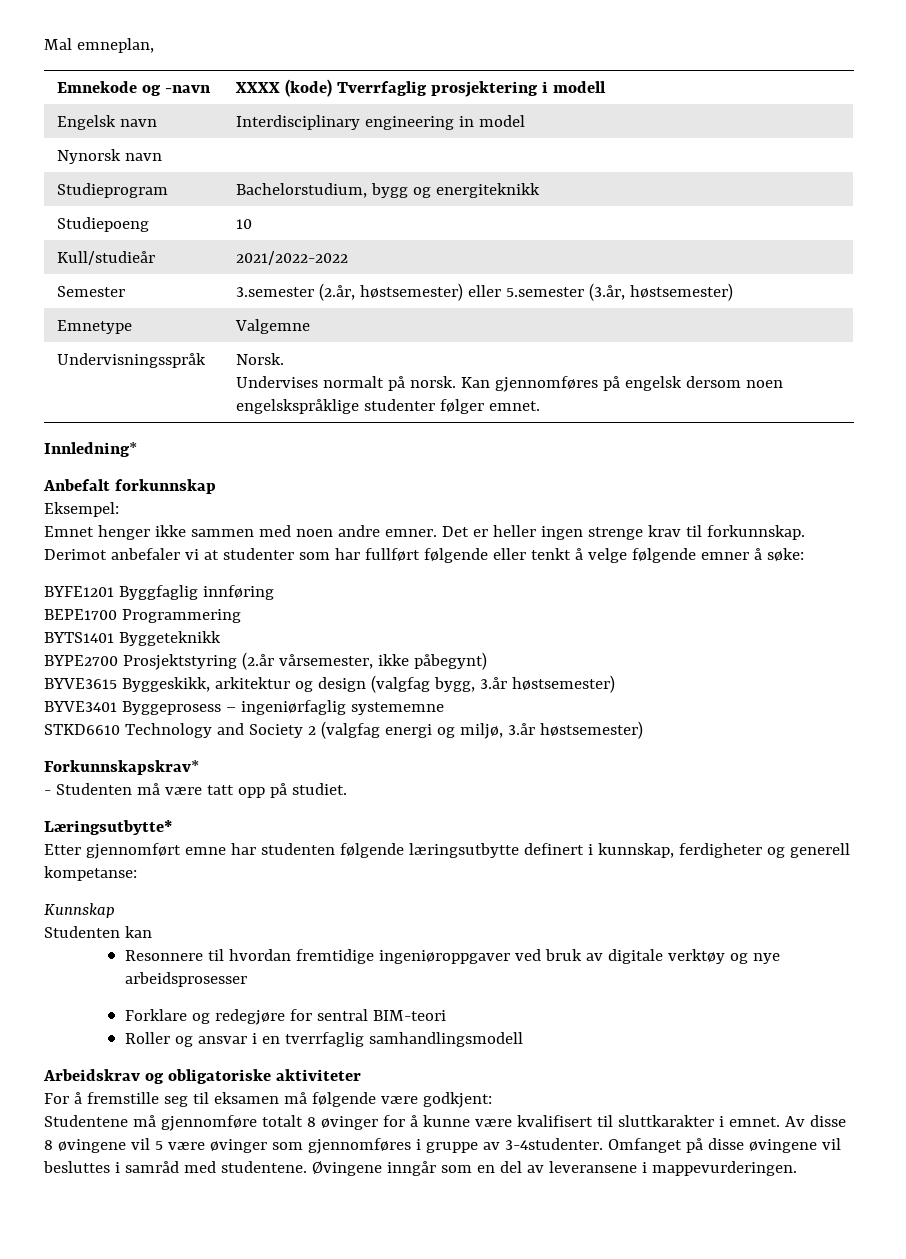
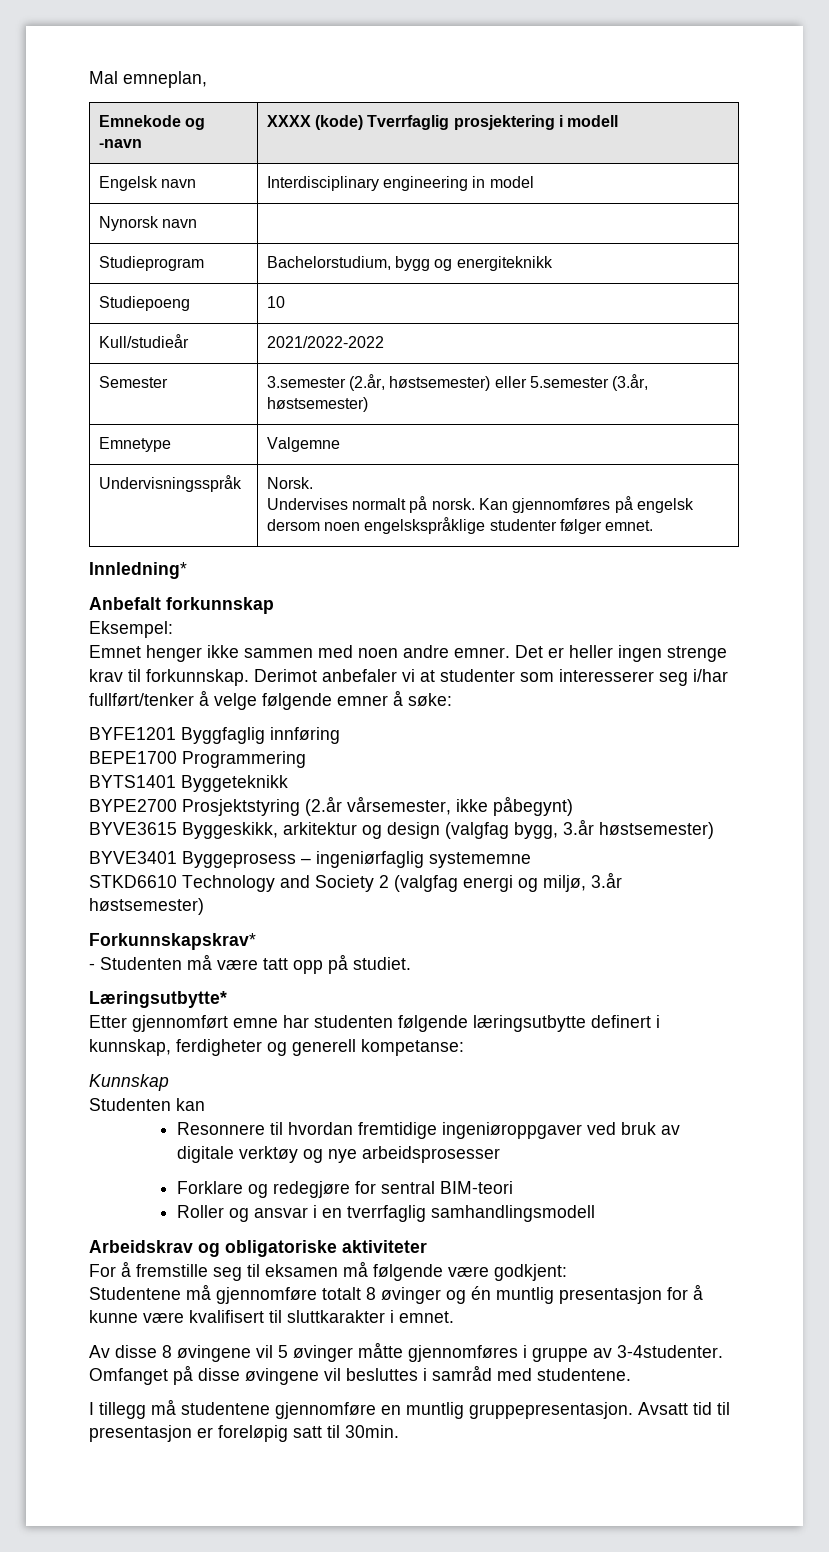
- Derimot anbefaler vi at studenter som har fullført følgende eller tenkt å velge følgende emner å søke:
+ Derimot anbefaler vi at studenter som interesserer seg i/har fullført/tenker å velge følgende emner å søke:
- Studentene må gjennomføre totalt 8 øvinger for å kunne være kvalifisert til sluttkarakter i emnet. Av disse 8 øvingene vil 5 være øvinger som gjennomføres i gruppe av 3-4studenter.
+ Studentene må gjennomføre totalt 8 øvinger og én muntlig presentasjon for å kunne være kvalifisert til sluttkarakter i emnet.
+ Av disse 8 øvingene vil 5 øvinger måtte gjennomføres i gruppe av 3-4studenter.
- Omfanget på disse øvingene vil besluttes i samråd med studentene. Øvingene inngår som en del av leveransene i mappevurderingen.
+ Omfanget på disse øvingene vil besluttes i samråd med studentene.
+ I tillegg må studentene gjennomføre en muntlig gruppepresentasjon. Avsatt tid til presentasjon er foreløpig satt til 30min.

